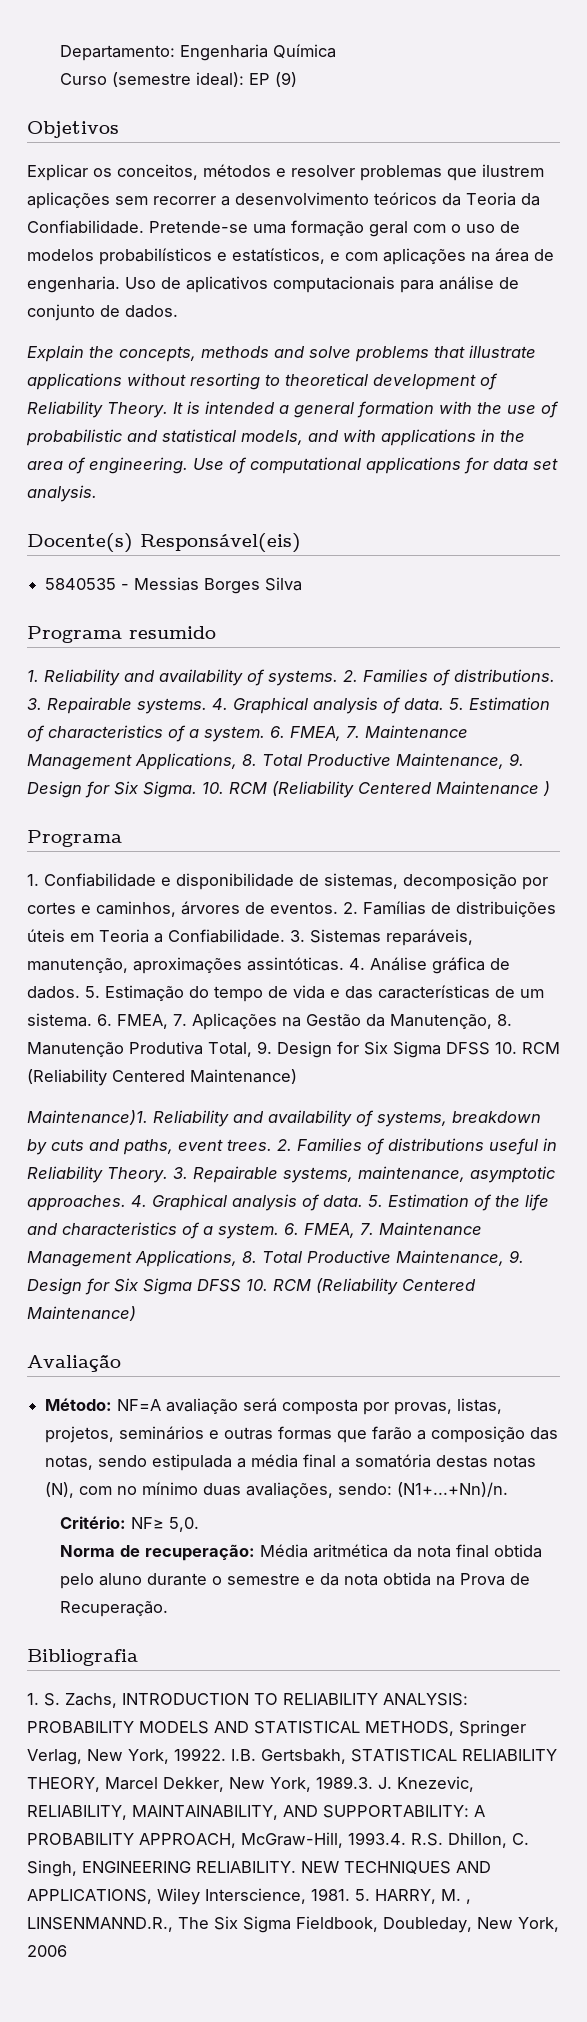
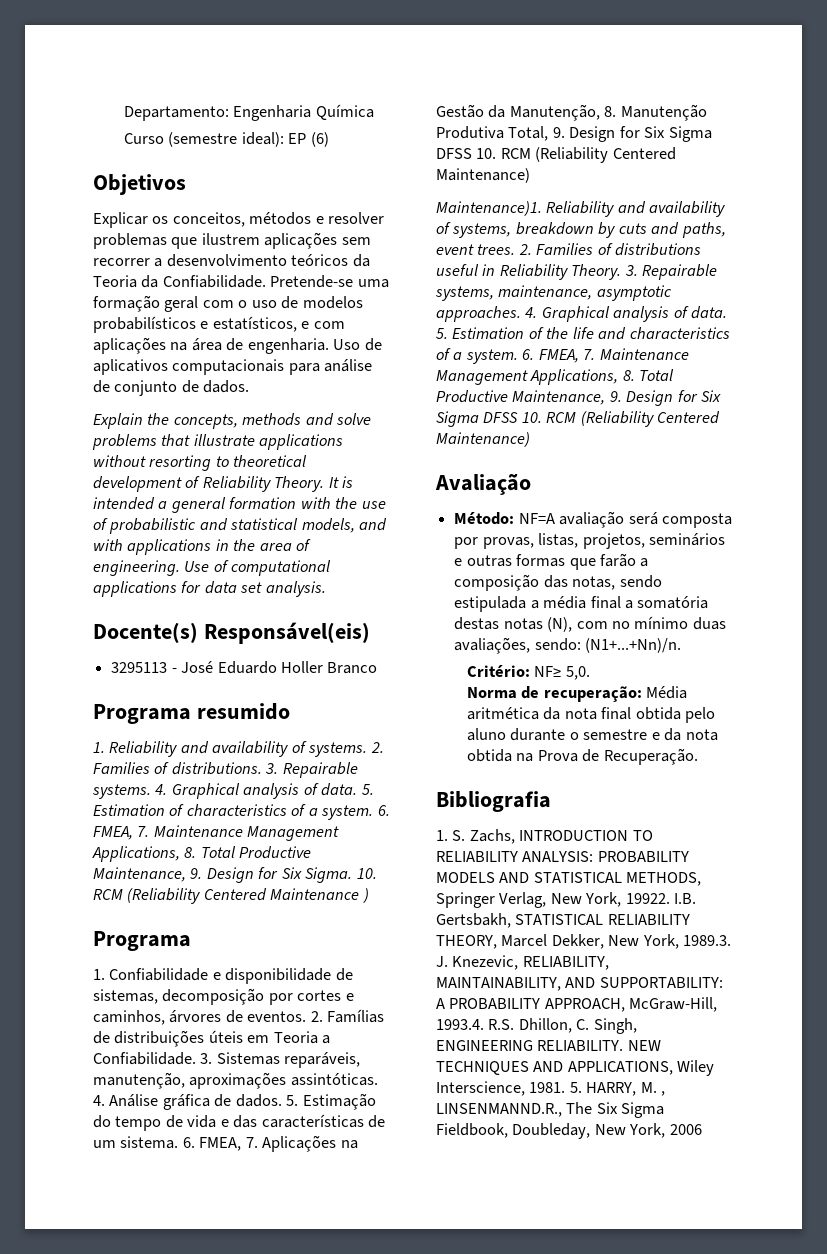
- Curso (semestre ideal): EP (9)
+ Curso (semestre ideal): EP (6)
- 5840535 - Messias Borges Silva
+ 3295113 - José Eduardo Holler Branco

